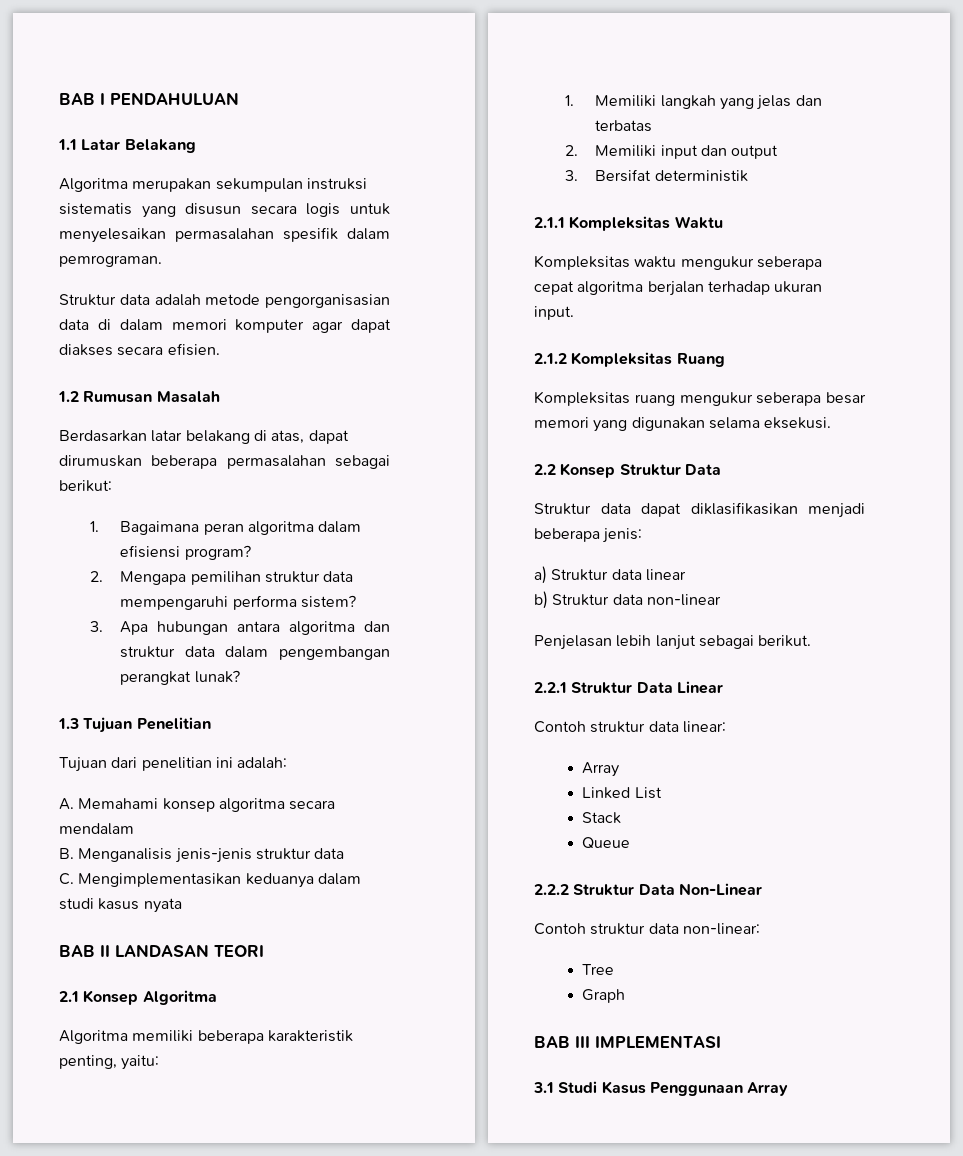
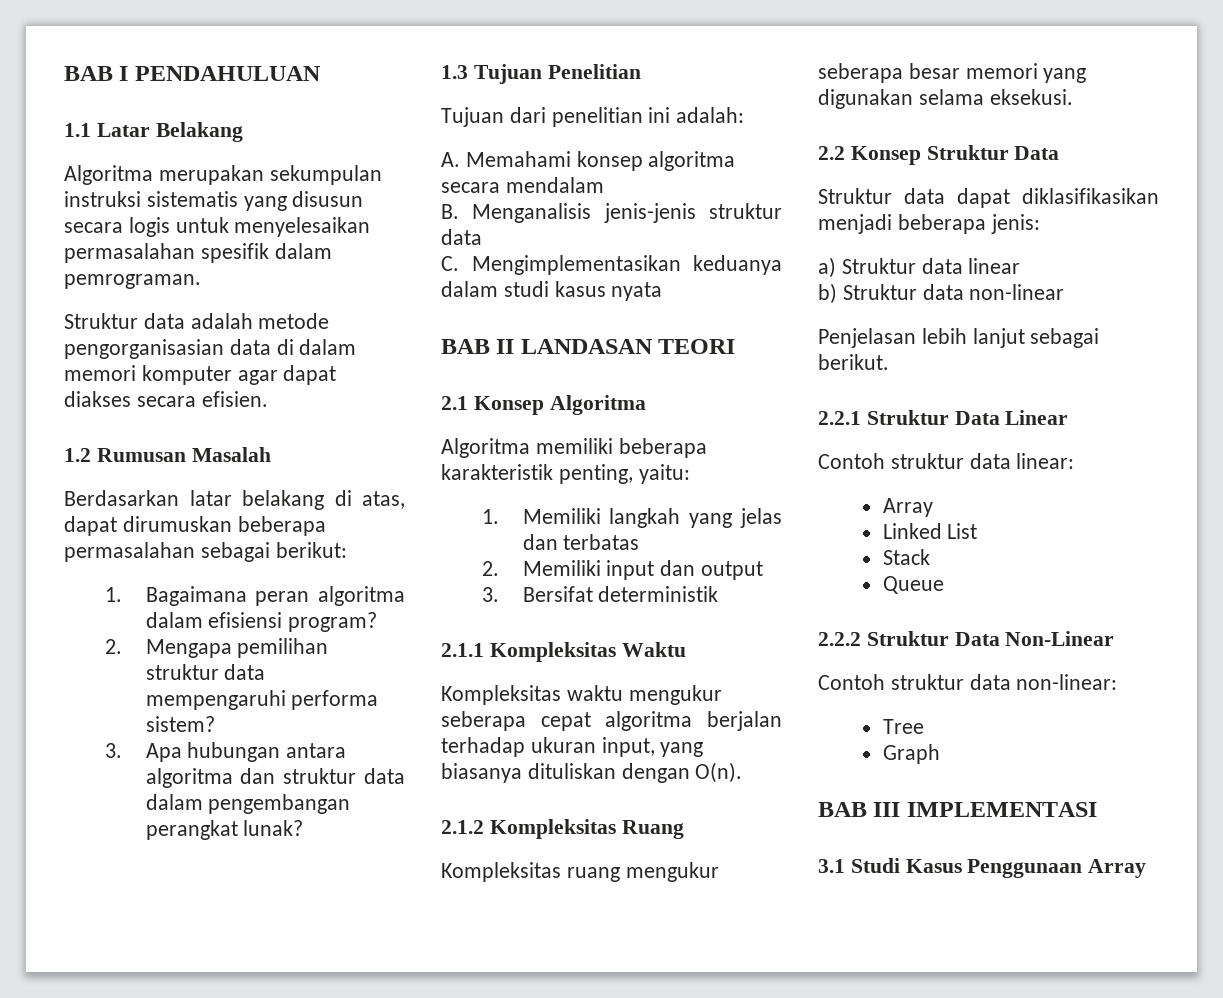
- Kompleksitas waktu mengukur seberapa cepat algoritma berjalan terhadap ukuran input.
+ Kompleksitas waktu mengukur seberapa cepat algoritma berjalan terhadap ukuran input, yang biasanya dituliskan dengan O(n).

